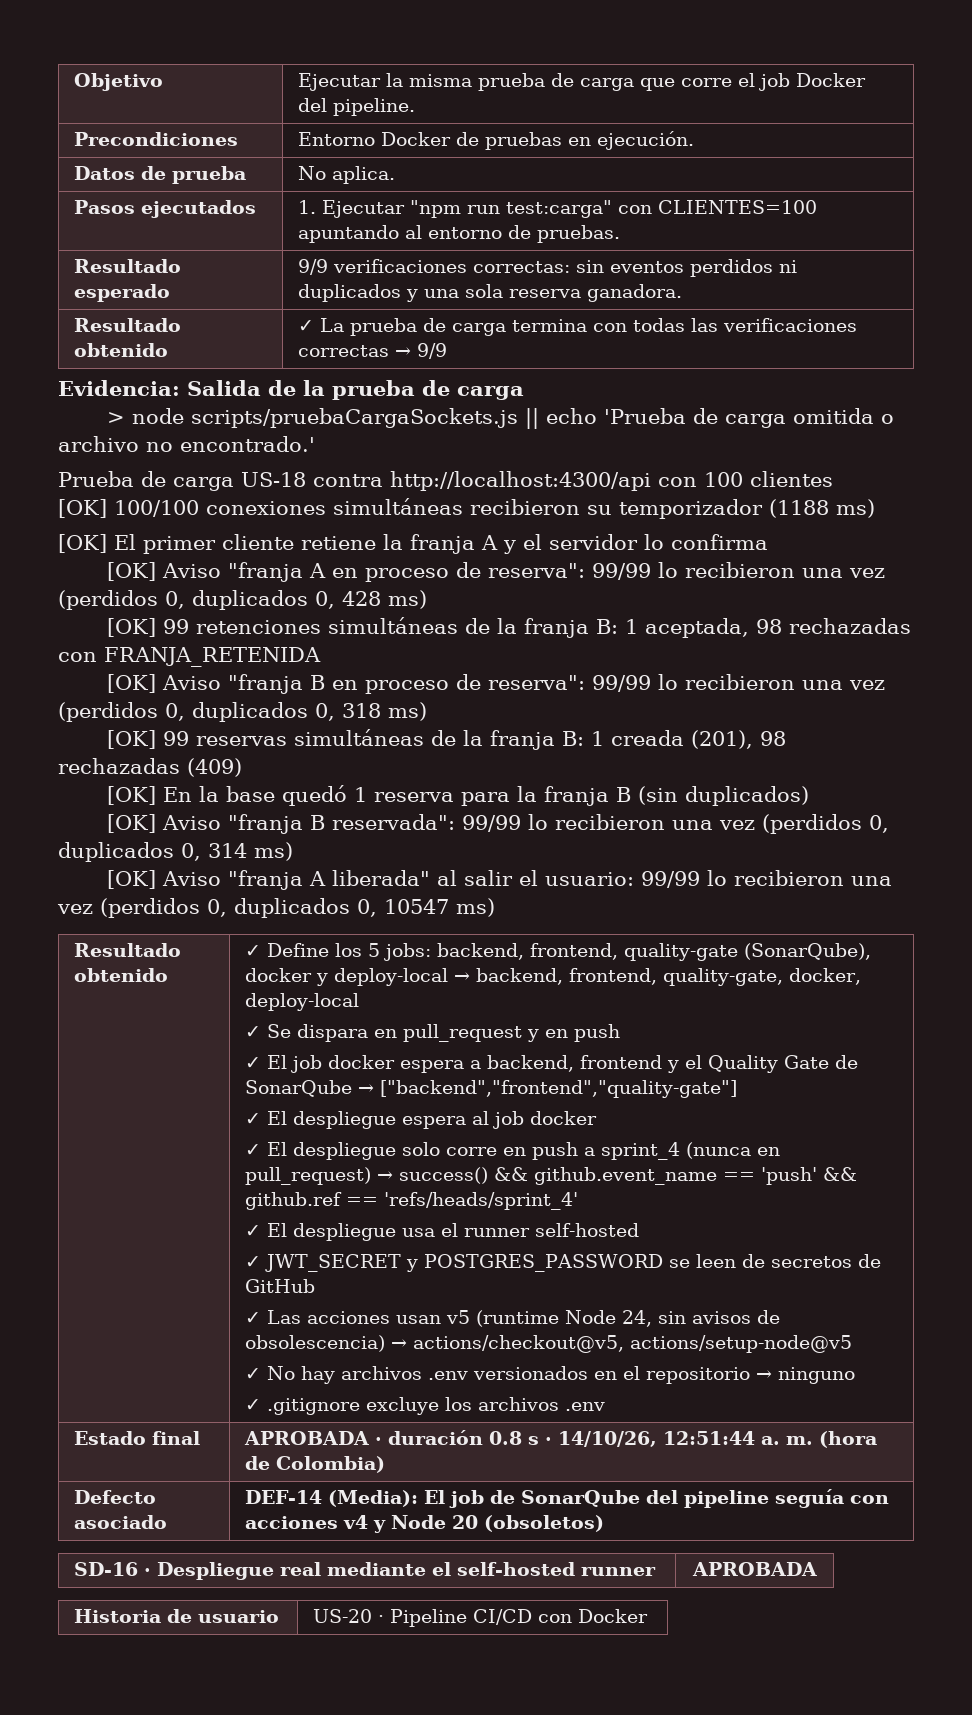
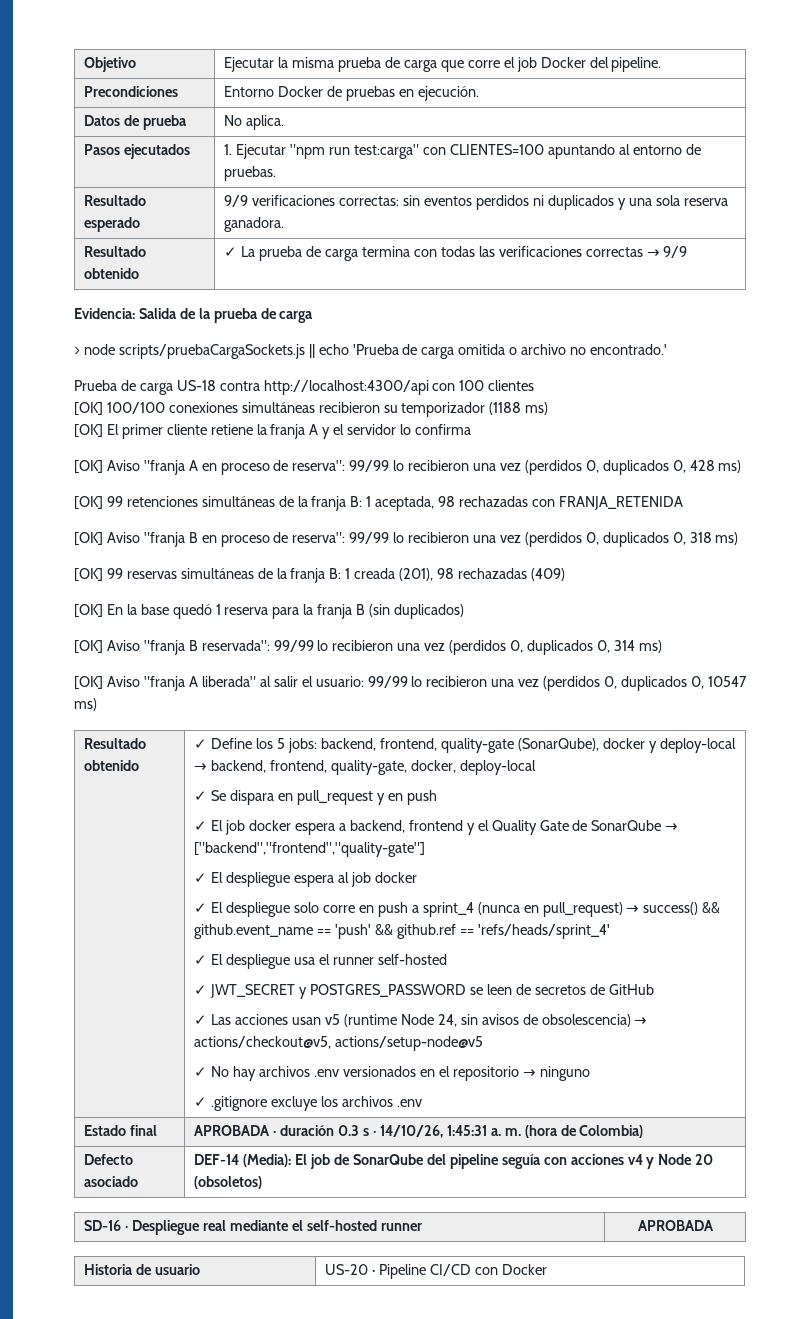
- Estado final | APROBADA · duración 0.8 s · 14/10/26, 12:51:44 a. m. (hora de Colombia)
+ Estado final | APROBADA · duración 0.3 s · 14/10/26, 1:45:31 a. m. (hora de Colombia)

